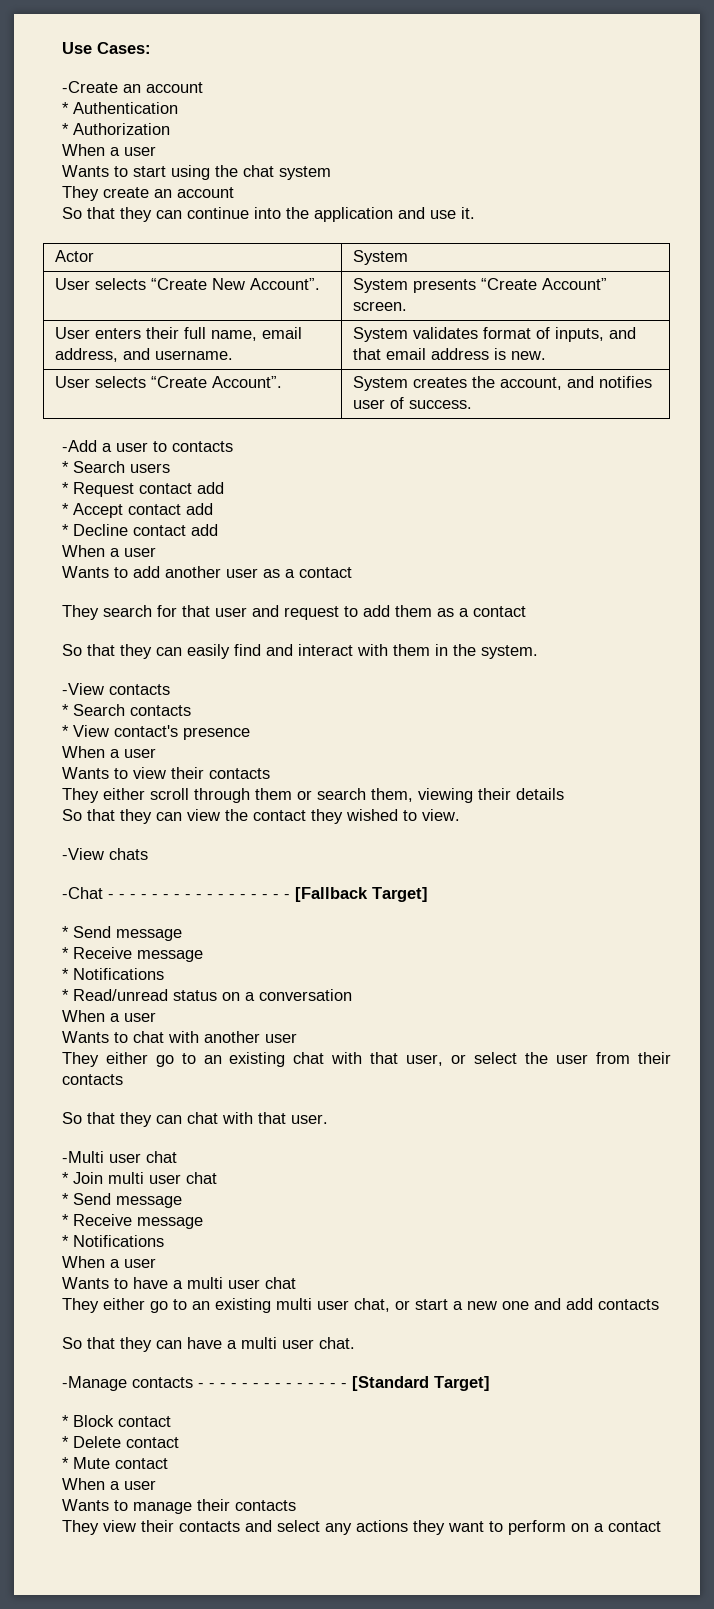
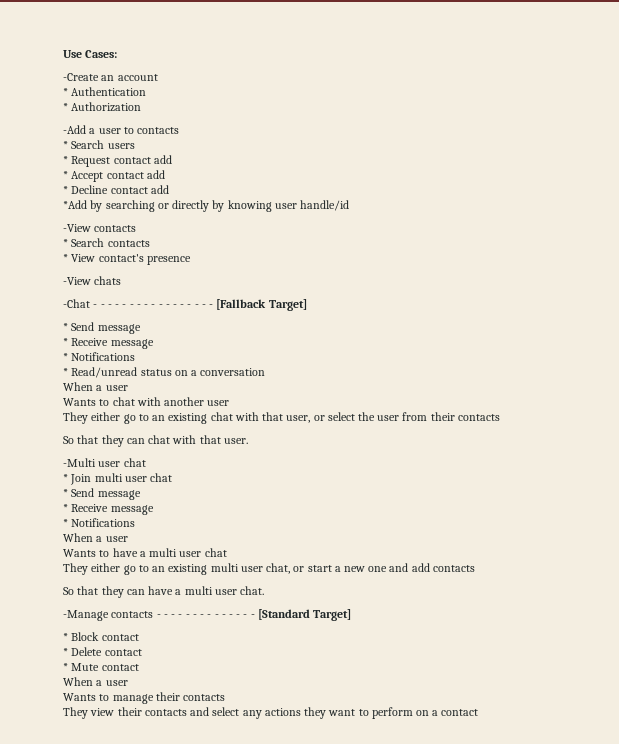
  * Authorization
- When a user
- Wants to start using the chat system
- They create an account
- So that they can continue into the application and use it.
- Actor | System
- User selects “Create New Account”. | System presents “Create Account” screen.
- User enters their full name, email address, and username. | System validates format of inputs, and that email address is new.
- User selects “Create Account”. | System creates the account, and notifies user of success.
  * Decline contact add
- When a user
- Wants to add another user as a contact
- They search for that user and request to add them as a contact
- So that they can easily find and interact with them in the system.
+ *Add by searching or directly by knowing user handle/id
  * View contact's presence
- When a user
- Wants to view their contacts
- They either scroll through them or search them, viewing their details
- So that they can view the contact they wished to view.

